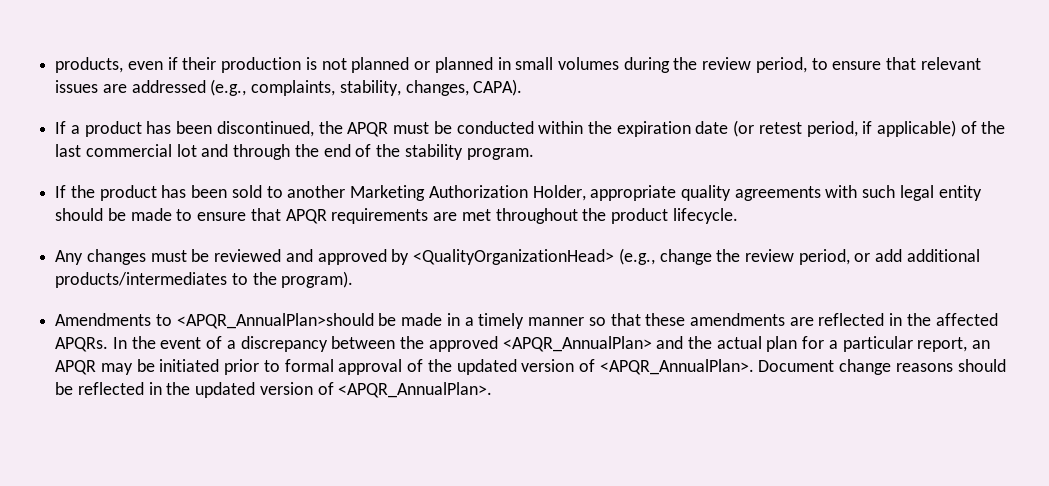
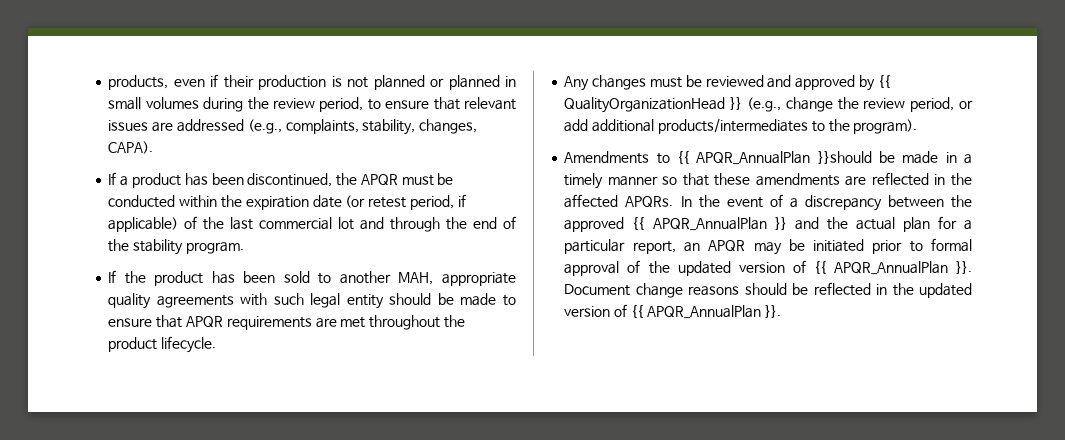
- If the product has been sold to another Marketing Authorization Holder, appropriate quality agreements with such legal entity should be made to ensure that APQR requirements are met throughout the product lifecycle.
+ If the product has been sold to another MAH, appropriate quality agreements with such legal entity should be made to ensure that APQR requirements are met throughout the product lifecycle.
- Any changes must be reviewed and approved by <QualityOrganizationHead> (e.g., change the review period, or add additional products/intermediates to the program).
+ Any changes must be reviewed and approved by {{ QualityOrganizationHead }} (e.g., change the review period, or add additional products/intermediates to the program).
- Amendments to <APQR_AnnualPlan>should be made in a timely manner so that these amendments are reflected in the affected APQRs.
+ Amendments to {{ APQR_AnnualPlan }}should be made in a timely manner so that these amendments are reflected in the affected APQRs.
- In the event of a discrepancy between the approved <APQR_AnnualPlan> and the actual plan for a particular report, an APQR may be initiated prior to formal approval of the updated version of <APQR_AnnualPlan>.
+ In the event of a discrepancy between the approved {{ APQR_AnnualPlan }} and the actual plan for a particular report, an APQR may be initiated prior to formal approval of the updated version of {{ APQR_AnnualPlan }}.
- Document change reasons should be reflected in the updated version of <APQR_AnnualPlan>.
+ Document change reasons should be reflected in the updated version of {{ APQR_AnnualPlan }}.

